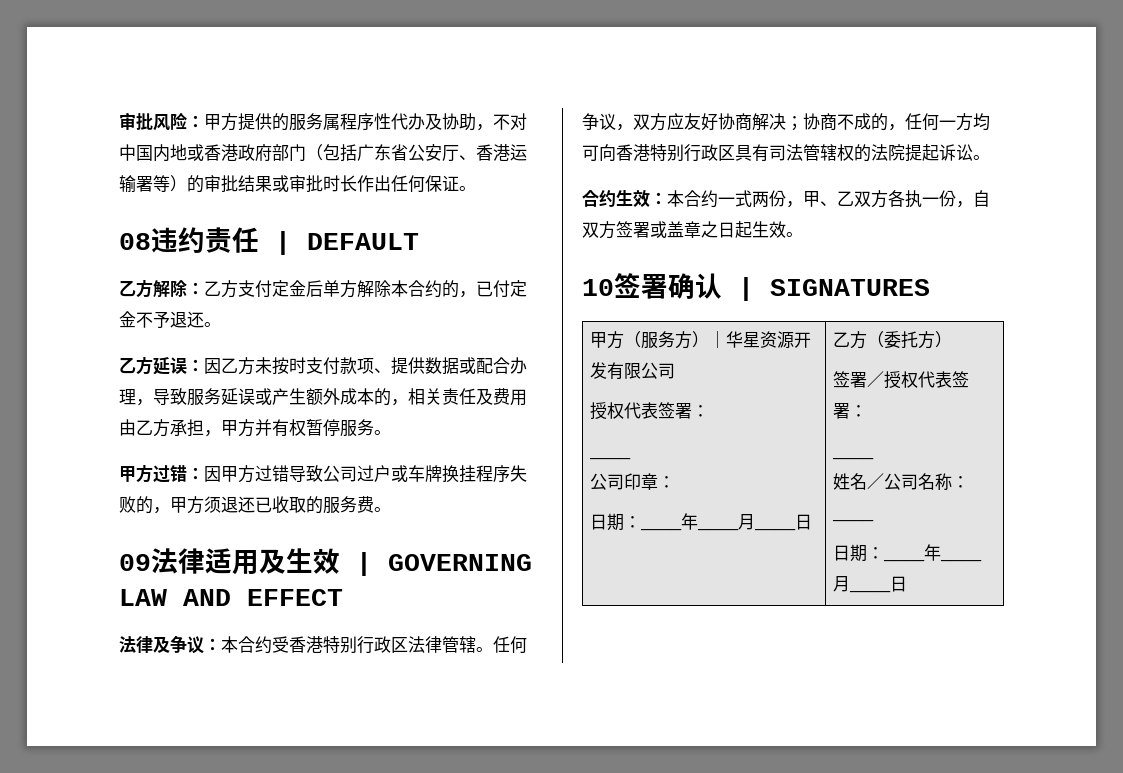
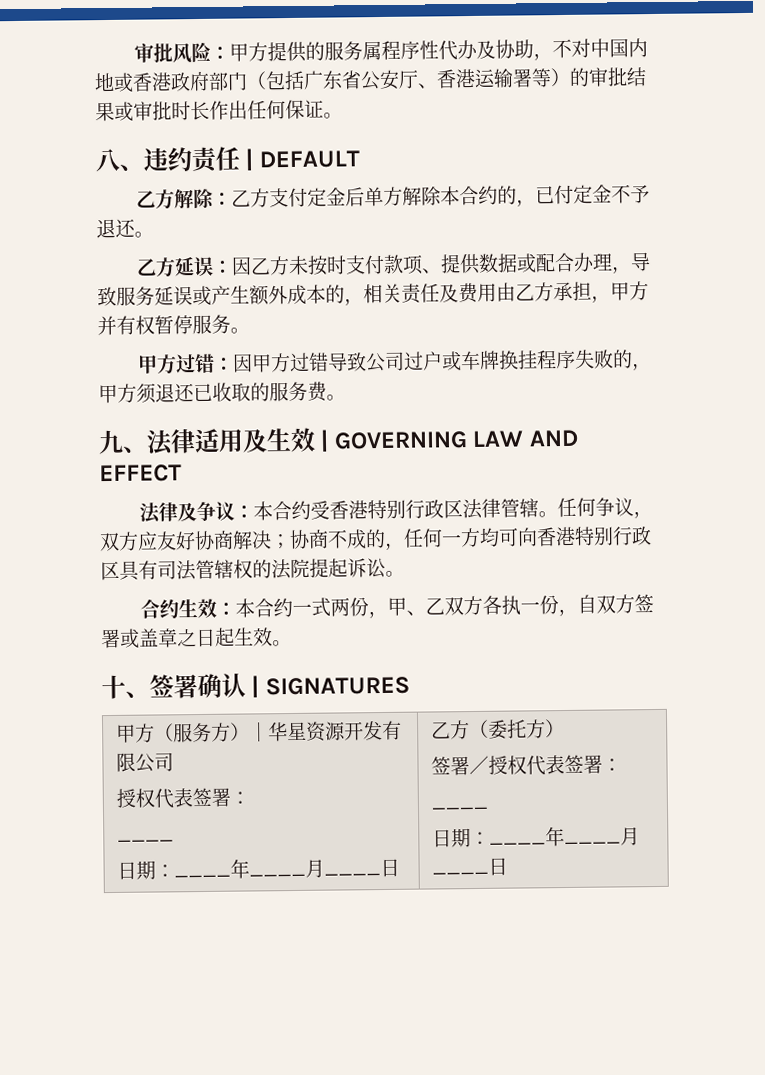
- 08违约责任 | DEFAULT
+ 八、违约责任 | DEFAULT
- 09法律适用及生效 | GOVERNING LAW AND EFFECT
+ 九、法律适用及生效 | GOVERNING LAW AND EFFECT
- 10签署确认 | SIGNATURES
+ 十、签署确认 | SIGNATURES
- 公司印章：
- 姓名／公司名称：____

